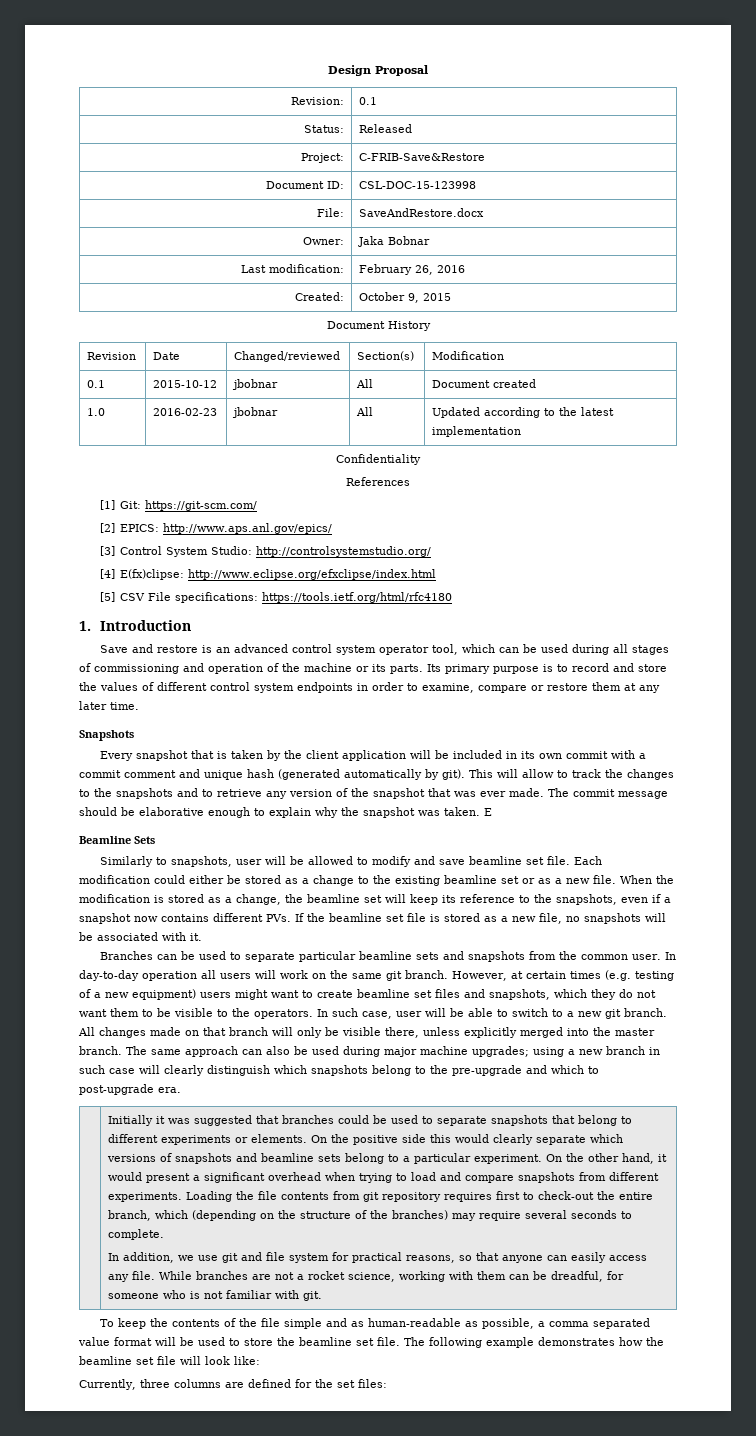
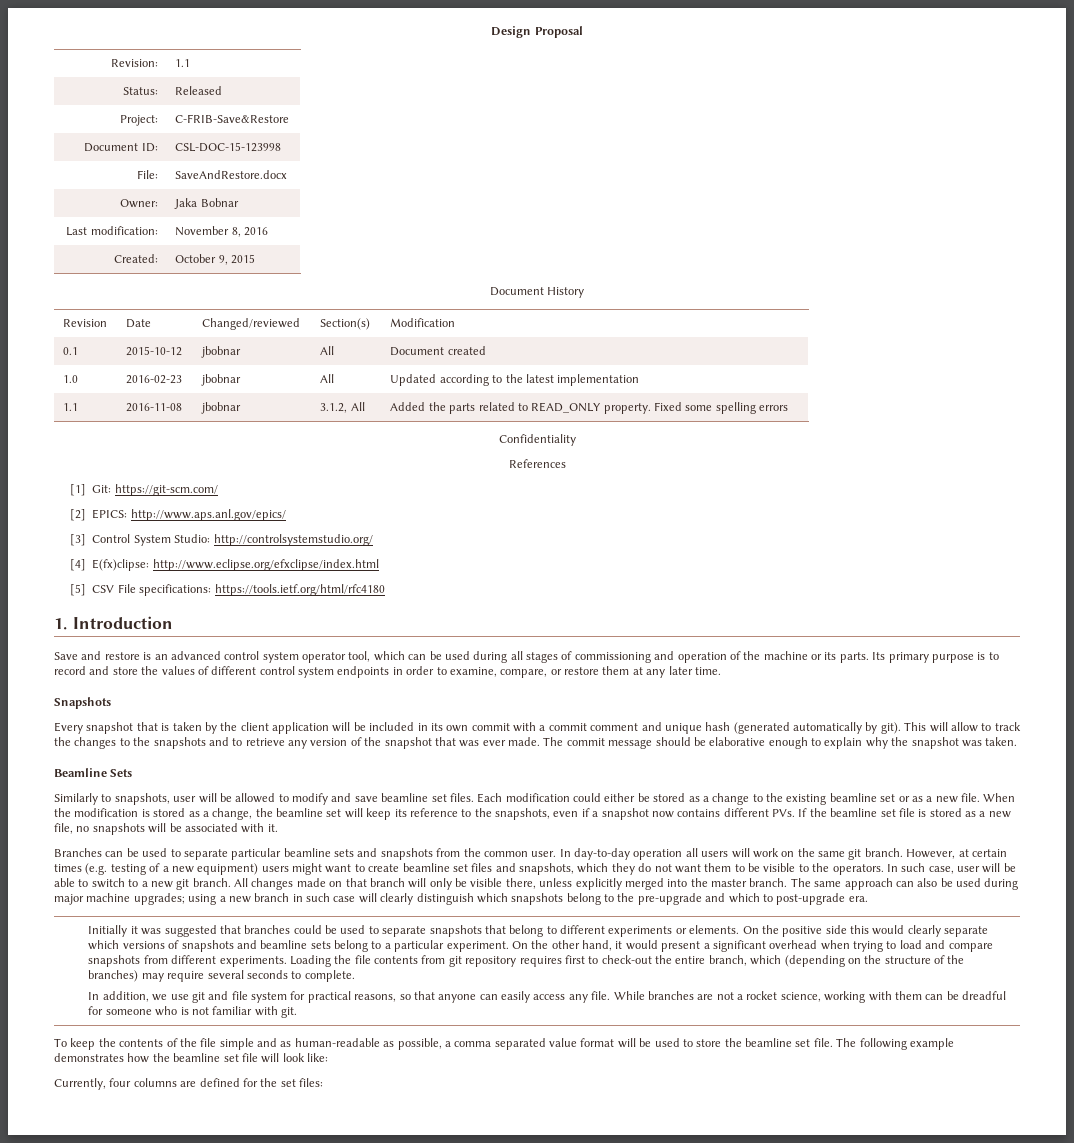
- Revision: | 0.1
+ Revision: | 1.1
- Last modification: | February 26, 2016
+ Last modification: | November 8, 2016
+ 1.1 | 2016-11-08 | jbobnar | 3.1.2, All | Added the parts related to READ_ONLY property. Fixed some spelling errors
- Its primary purpose is to record and store the values of different control system endpoints in order to examine, compare or restore them at any later time.
+ Its primary purpose is to record and store the values of different control system endpoints in order to examine, compare, or restore them at any later time.
- E
- Similarly to snapshots, user will be allowed to modify and save beamline set file.
+ Similarly to snapshots, user will be allowed to modify and save beamline set files.
- While branches are not a rocket science, working with them can be dreadful, for someone who is not familiar with git.
+ While branches are not a rocket science, working with them can be dreadful for someone who is not familiar with git.
- Currently, three columns are defined for the set files:
+ Currently, four columns are defined for the set files:

